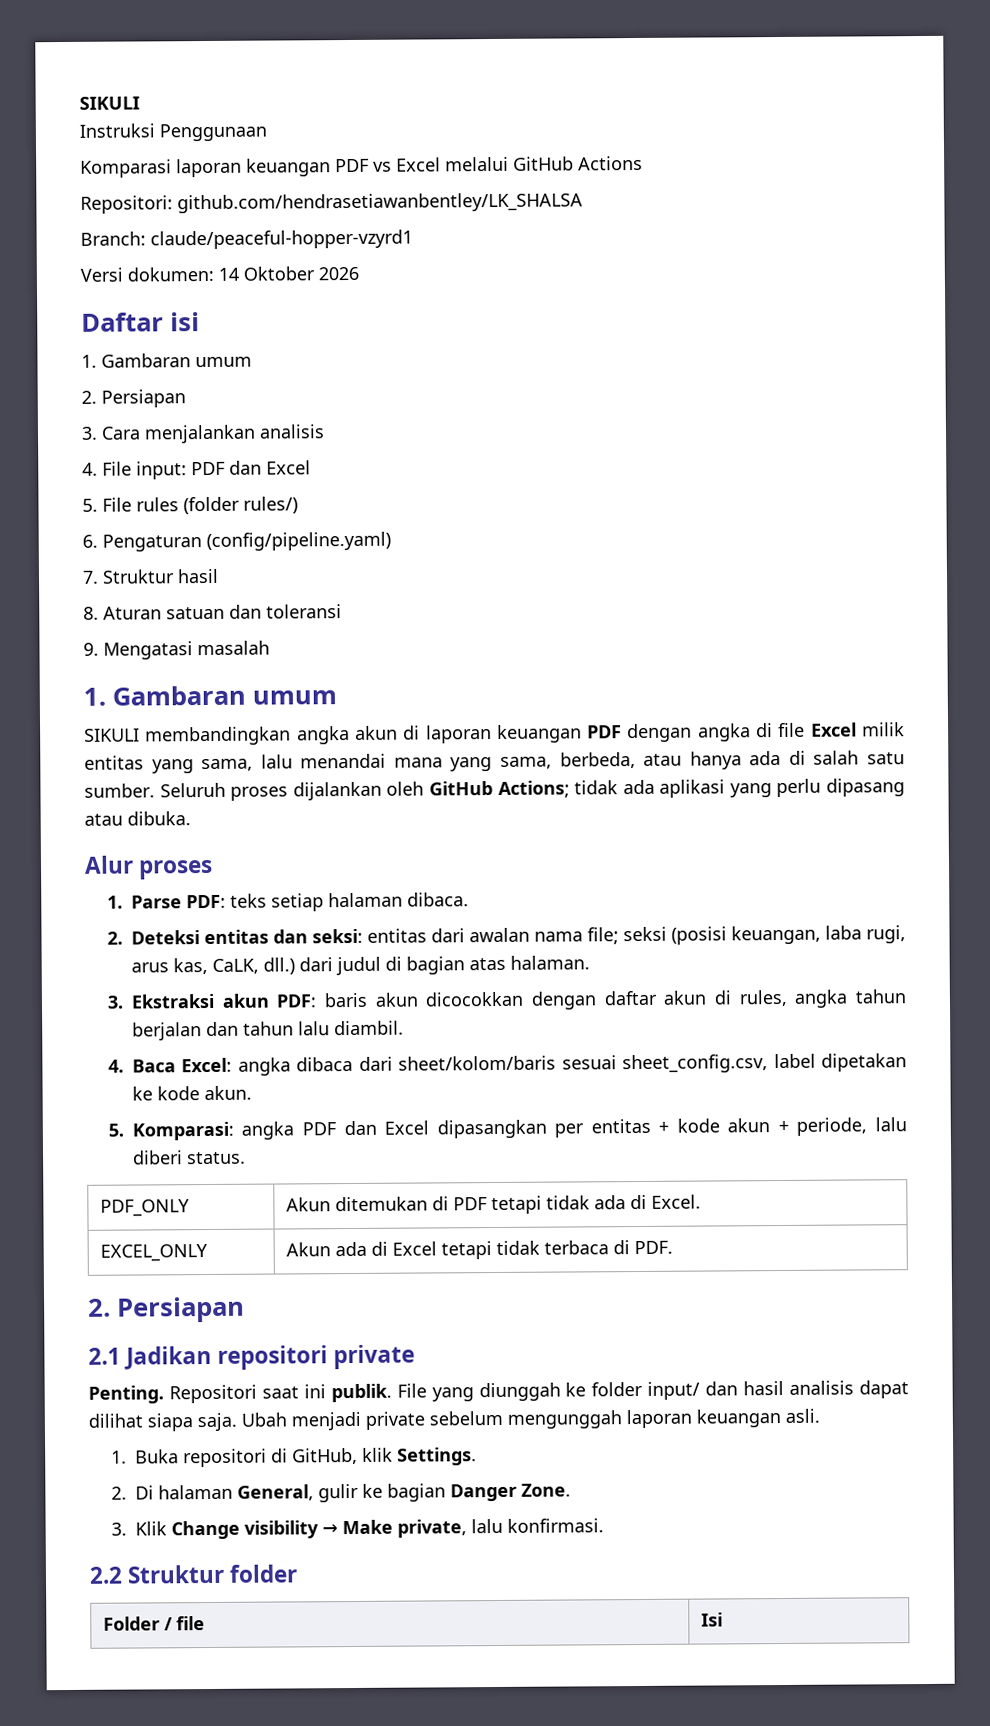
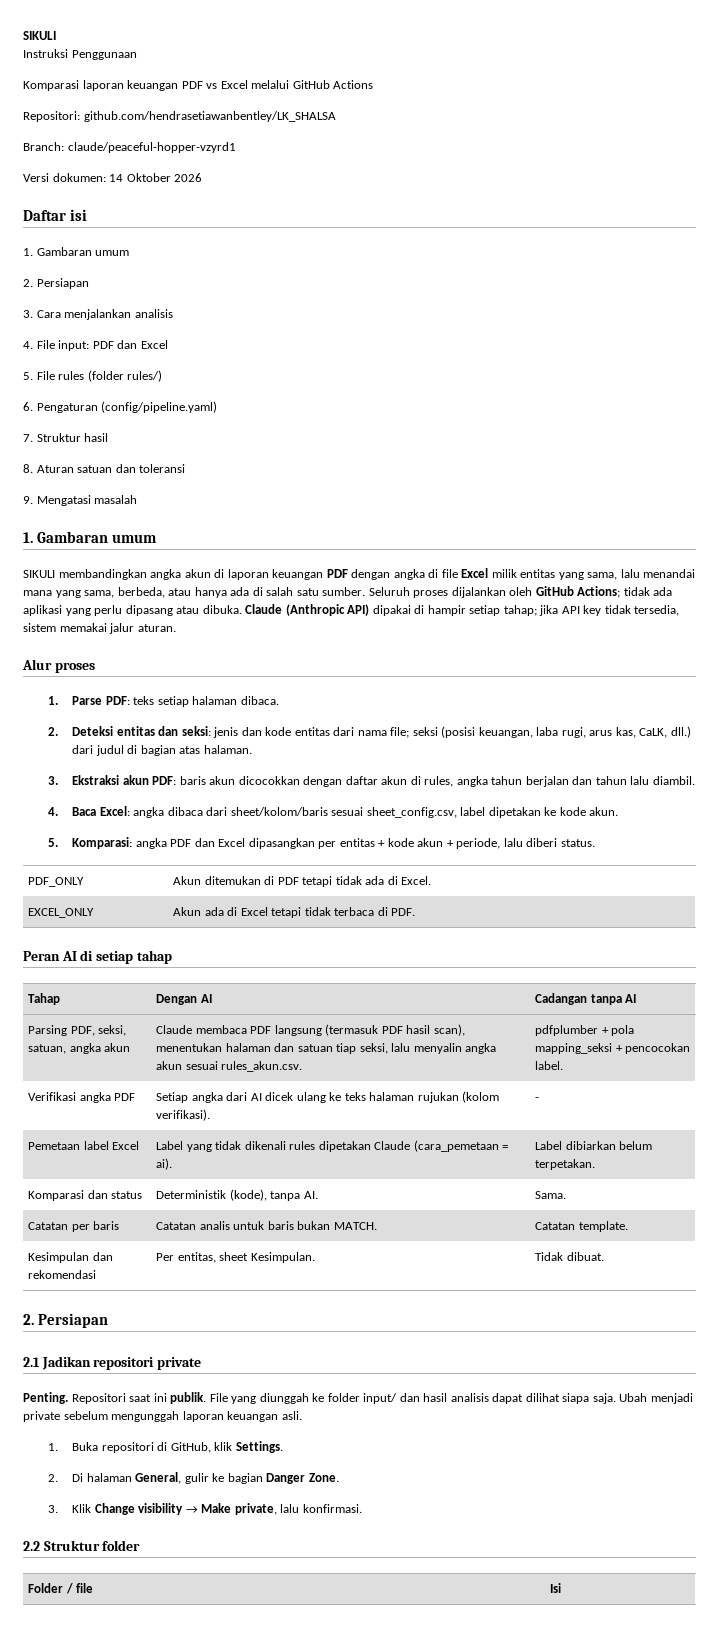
+ Claude (Anthropic API) dipakai di hampir setiap tahap; jika API key tidak tersedia, sistem memakai jalur aturan.
- 2. Deteksi entitas dan seksi: entitas dari awalan nama file; seksi (posisi keuangan, laba rugi, arus kas, CaLK, dll.) dari judul di bagian atas halaman.
+ 2. Deteksi entitas dan seksi: jenis dan kode entitas dari nama file; seksi (posisi keuangan, laba rugi, arus kas, CaLK, dll.) dari judul di bagian atas halaman.
+ Peran AI di setiap tahap
+ Tahap | Dengan AI | Cadangan tanpa AI
+ Parsing PDF, seksi, satuan, angka akun | Claude membaca PDF langsung (termasuk PDF hasil scan), menentukan halaman dan satuan tiap seksi, lalu menyalin angka akun sesuai rules_akun.csv. | pdfplumber + pola mapping_seksi + pencocokan label.
+ Verifikasi angka PDF | Setiap angka dari AI dicek ulang ke teks halaman rujukan (kolom verifikasi). | -
+ Pemetaan label Excel | Label yang tidak dikenali rules dipetakan Claude (cara_pemetaan = ai). | Label dibiarkan belum terpetakan.
+ Komparasi dan status | Deterministik (kode), tanpa AI. | Sama.
+ Catatan per baris | Catatan analis untuk baris bukan MATCH. | Catatan template.
+ Kesimpulan dan rekomendasi | Per entitas, sheet Kesimpulan. | Tidak dibuat.

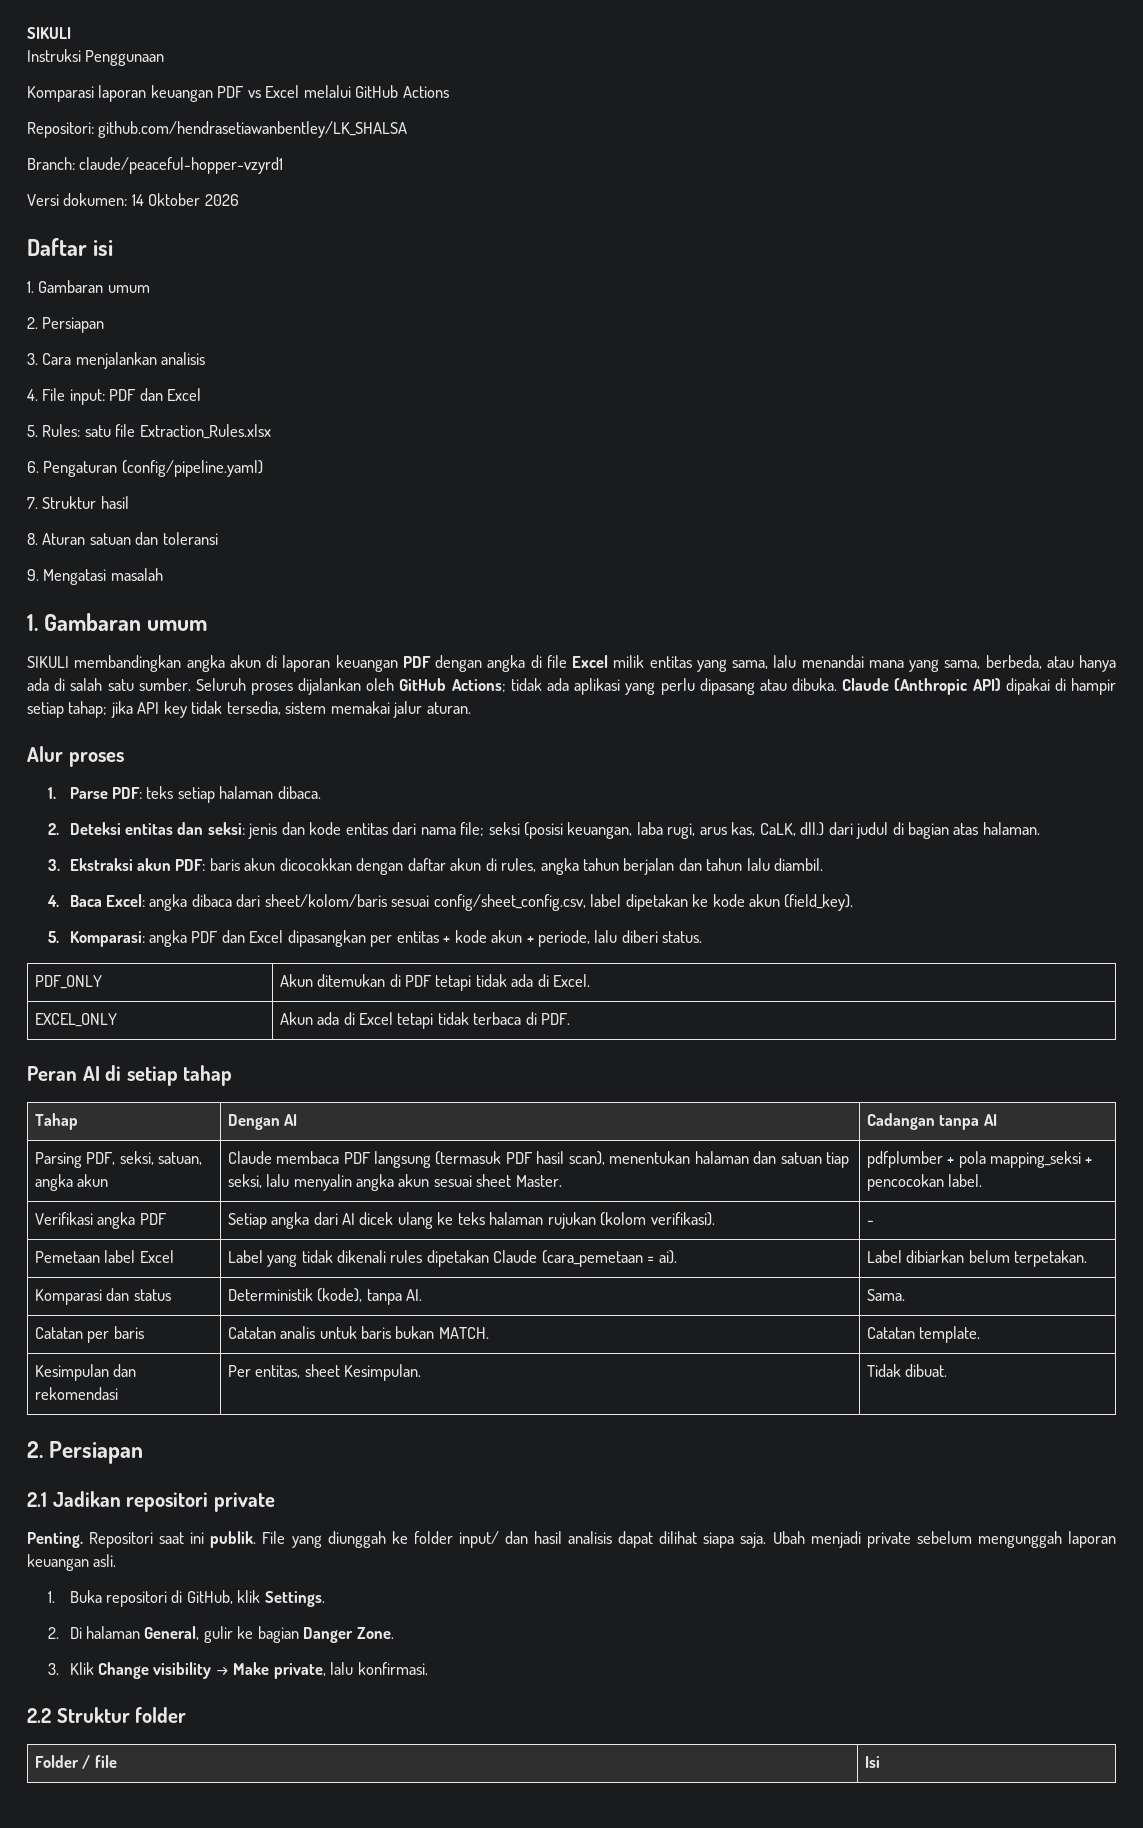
- 5. File rules (folder rules/)
+ 5. Rules: satu file Extraction_Rules.xlsx
- 4. Baca Excel: angka dibaca dari sheet/kolom/baris sesuai sheet_config.csv, label dipetakan ke kode akun.
+ 4. Baca Excel: angka dibaca dari sheet/kolom/baris sesuai config/sheet_config.csv, label dipetakan ke kode akun (field_key).
- Parsing PDF, seksi, satuan, angka akun | Claude membaca PDF langsung (termasuk PDF hasil scan), menentukan halaman dan satuan tiap seksi, lalu menyalin angka akun sesuai rules_akun.csv. | pdfplumber + pola mapping_seksi + pencocokan label.
+ Parsing PDF, seksi, satuan, angka akun | Claude membaca PDF langsung (termasuk PDF hasil scan), menentukan halaman dan satuan tiap seksi, lalu menyalin angka akun sesuai sheet Master. | pdfplumber + pola mapping_seksi + pencocokan label.

